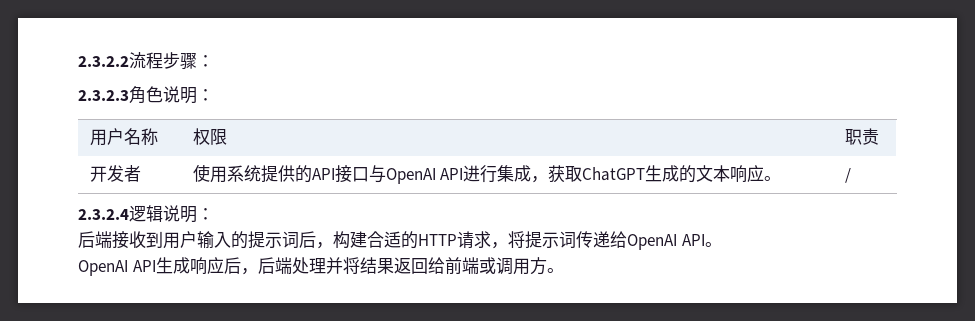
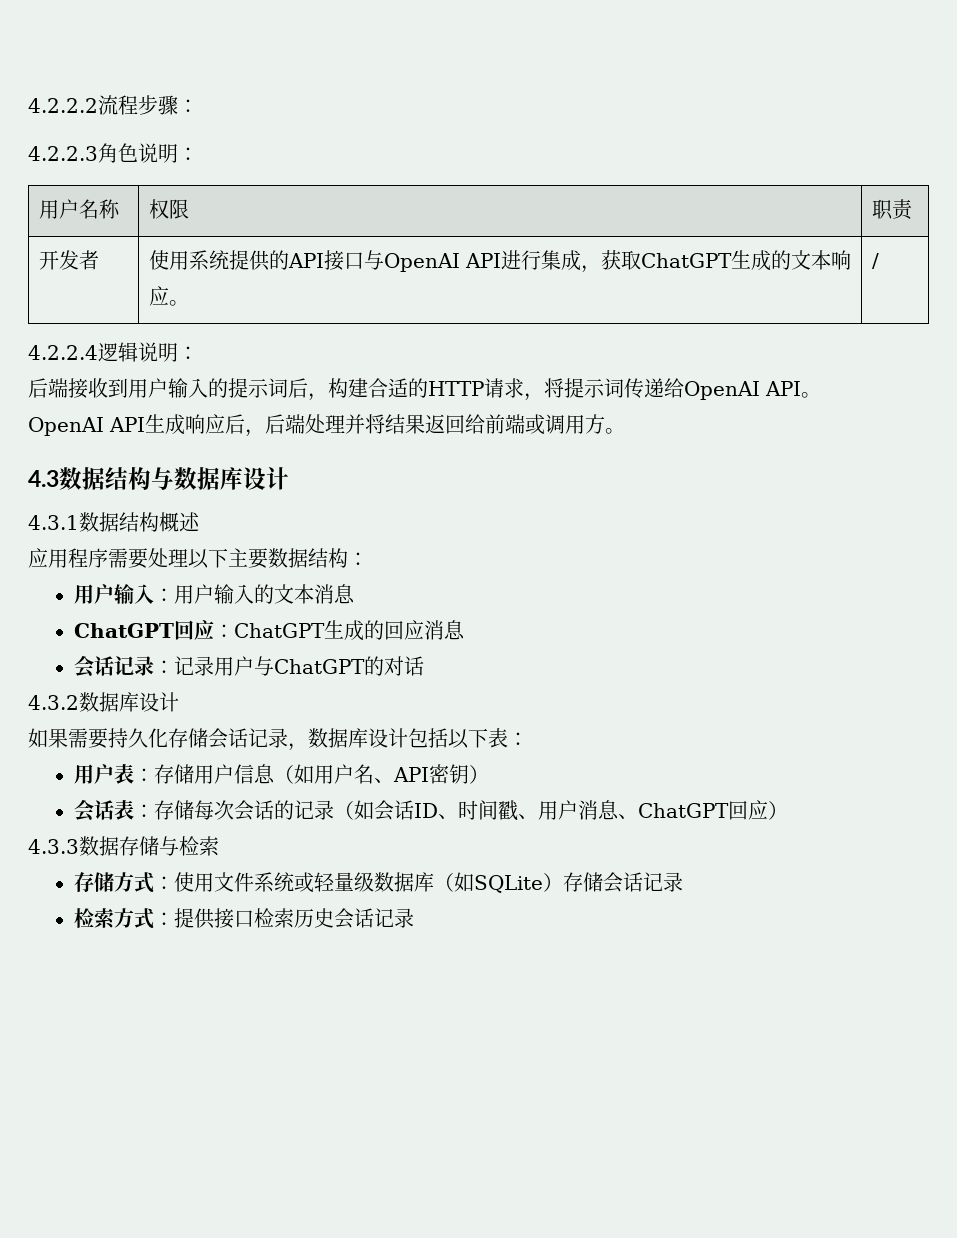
- 2.3.2.2流程步骤：
+ 4.2.2.2流程步骤：
- 2.3.2.3角色说明：
+ 4.2.2.3角色说明：
- 2.3.2.4逻辑说明：
+ 4.2.2.4逻辑说明：
+ 4.3数据结构与数据库设计
+ 4.3.1数据结构概述
+ 应用程序需要处理以下主要数据结构：
+ 用户输入：用户输入的文本消息
+ ChatGPT回应：ChatGPT生成的回应消息
+ 会话记录：记录用户与ChatGPT的对话
+ 4.3.2数据库设计
+ 如果需要持久化存储会话记录，数据库设计包括以下表：
+ 用户表：存储用户信息（如用户名、API密钥）
+ 会话表：存储每次会话的记录（如会话ID、时间戳、用户消息、ChatGPT回应）
+ 4.3.3数据存储与检索
+ 存储方式：使用文件系统或轻量级数据库（如SQLite）存储会话记录
+ 检索方式：提供接口检索历史会话记录

